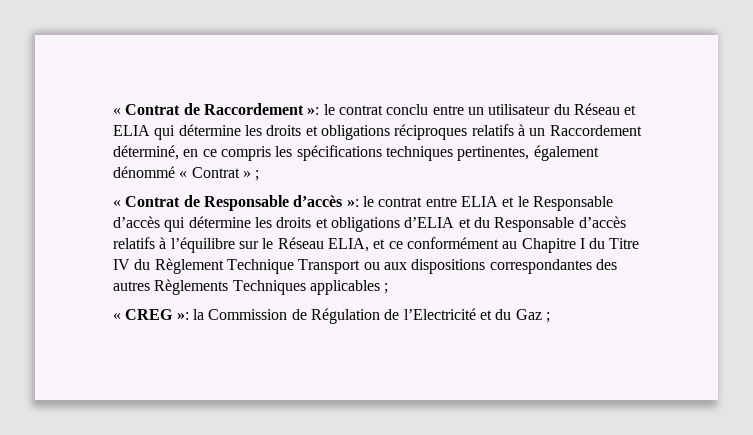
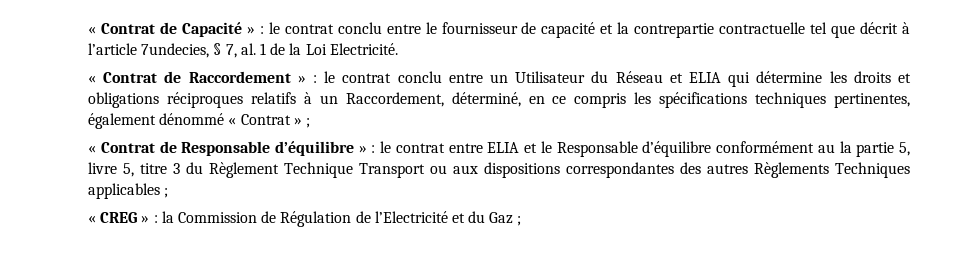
- « Contrat de Raccordement »: le contrat conclu entre un utilisateur du Réseau et ELIA qui détermine les droits et obligations réciproques relatifs à un Raccordement déterminé, en ce compris les spécifications techniques pertinentes, également dénommé « Contrat » ;
+ « Contrat de Capacité » : le contrat conclu entre le fournisseur de capacité et la contrepartie contractuelle tel que décrit à l’article 7undecies, § 7, al. 1 de la Loi Electricité.
+ « Contrat de Raccordement » : le contrat conclu entre un Utilisateur du Réseau et ELIA qui détermine les droits et obligations réciproques relatifs à un Raccordement, déterminé, en ce compris les spécifications techniques pertinentes, également dénommé « Contrat » ;
- « Contrat de Responsable d’accès »: le contrat entre ELIA et le Responsable d’accès qui détermine les droits et obligations d’ELIA et du Responsable d’accès relatifs à l’équilibre sur le Réseau ELIA, et ce conformément au Chapitre I du Titre IV du Règlement Technique Transport ou aux dispositions correspondantes des autres Règlements Techniques applicables ;
+ « Contrat de Responsable d’équilibre » : le contrat entre ELIA et le Responsable d’équilibre conformément au la partie 5, livre 5, titre 3 du Règlement Technique Transport ou aux dispositions correspondantes des autres Règlements Techniques applicables ;
- « CREG »: la Commission de Régulation de l’Electricité et du Gaz ;
+ « CREG » : la Commission de Régulation de l’Electricité et du Gaz ;

